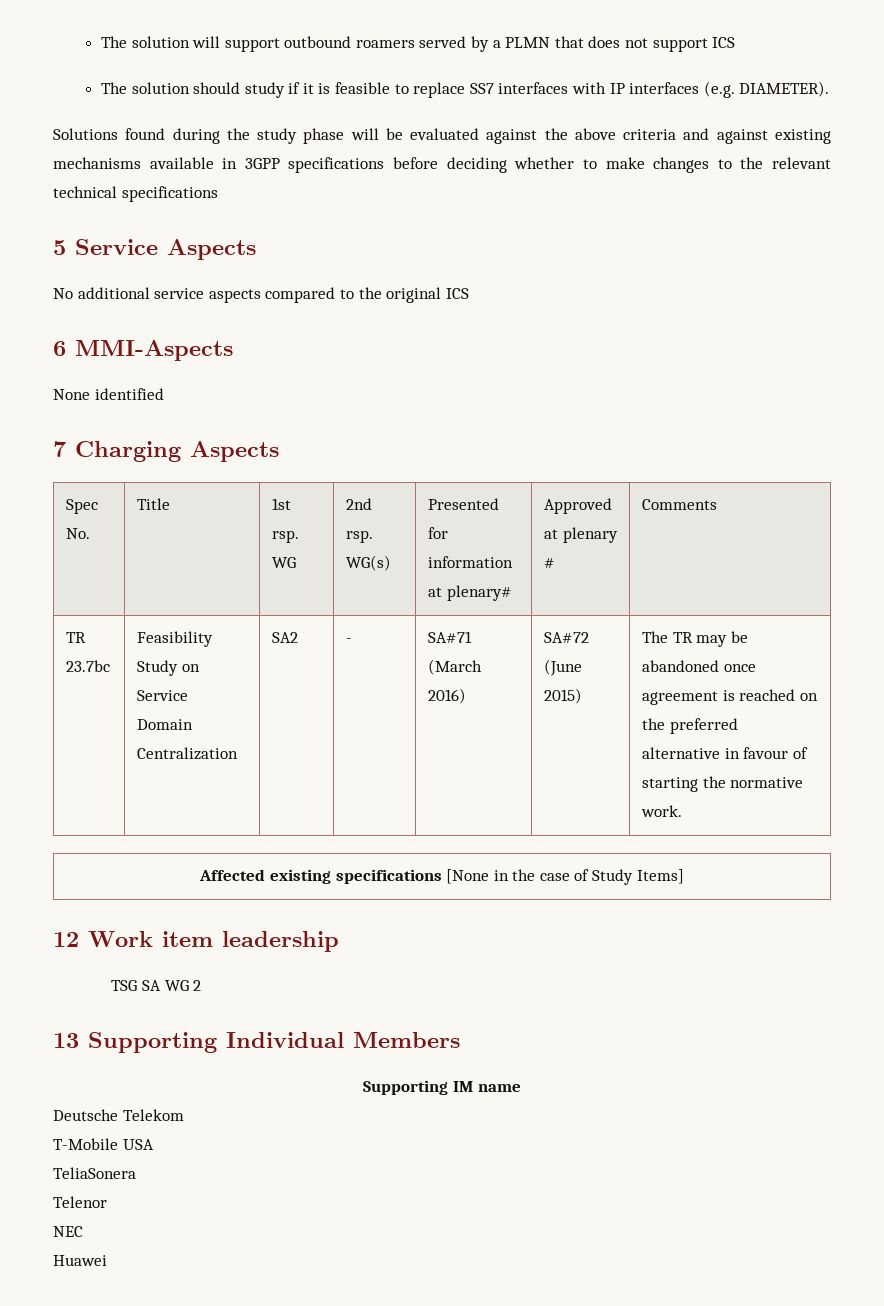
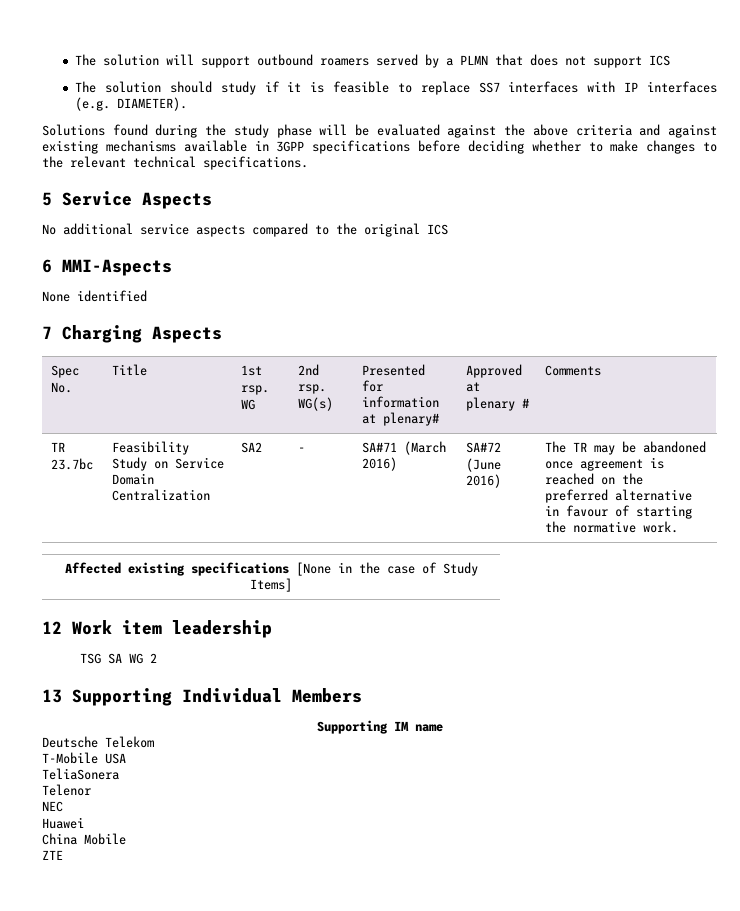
- Solutions found during the study phase will be evaluated against the above criteria and against existing mechanisms available in 3GPP specifications before deciding whether to make changes to the relevant technical specifications
+ Solutions found during the study phase will be evaluated against the above criteria and against existing mechanisms available in 3GPP specifications before deciding whether to make changes to the relevant technical specifications.
- TR 23.7bc | Feasibility Study on Service Domain Centralization | SA2 | - | SA#71 (March 2016) | SA#72 (June 2015) | The TR may be abandoned once agreement is reached on the preferred alternative in favour of starting the normative work.
+ TR 23.7bc | Feasibility Study on Service Domain Centralization | SA2 | - | SA#71 (March 2016) | SA#72 (June 2016) | The TR may be abandoned once agreement is reached on the preferred alternative in favour of starting the normative work.
+ China Mobile
+ ZTE

